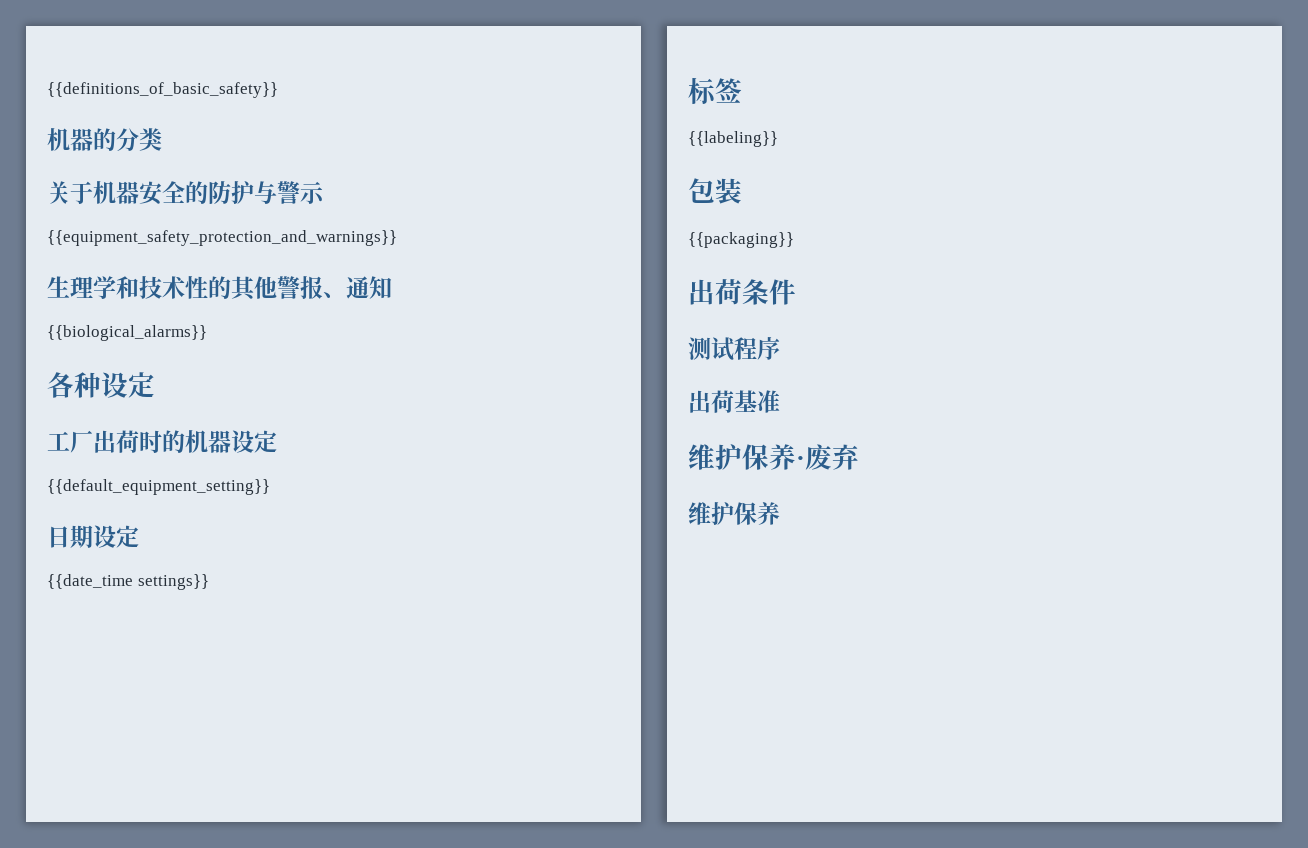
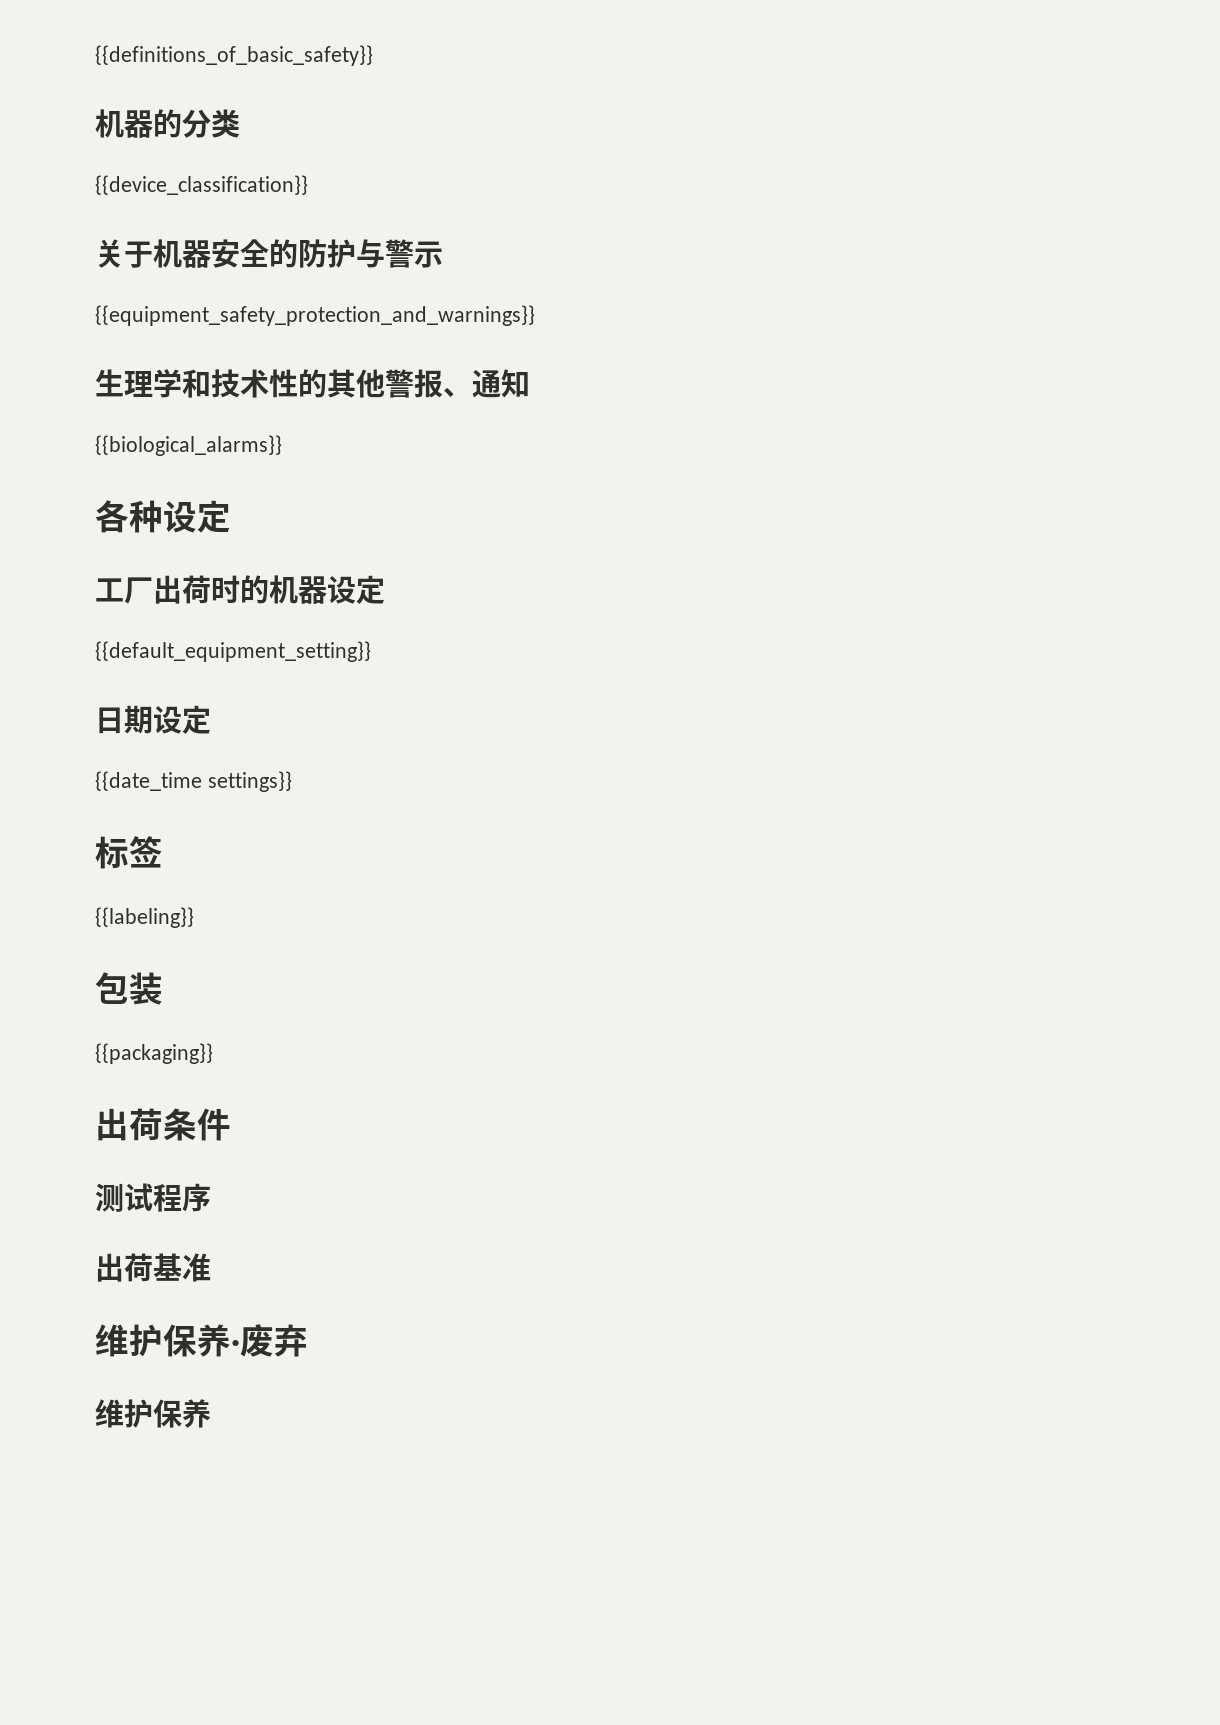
+ {{device_classification}}

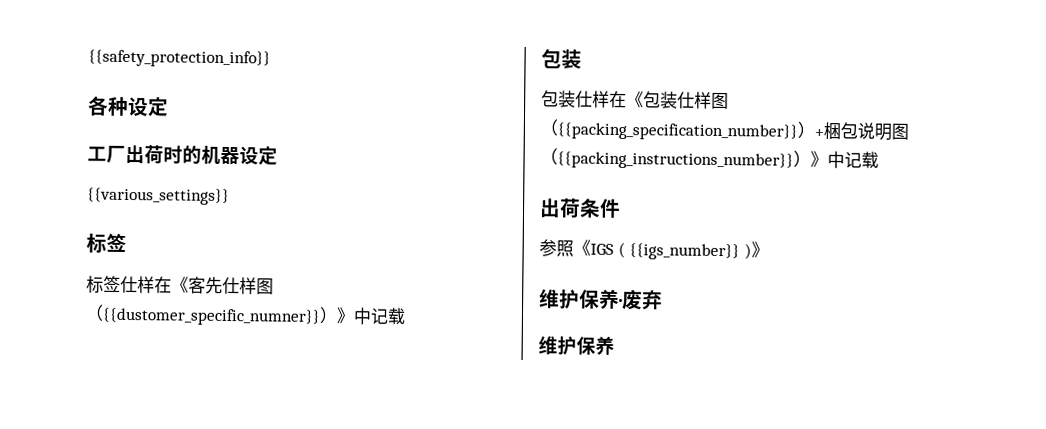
- {{definitions_of_basic_safety}}
- 机器的分类
- {{device_classification}}
- 关于机器安全的防护与警示
- {{equipment_safety_protection_and_warnings}}
- 生理学和技术性的其他警报、通知
- {{biological_alarms}}
+ {{safety_protection_info}}
- {{default_equipment_setting}}
- 日期设定
- {{date_time settings}}
+ {{various_settings}}
  标签
- {{labeling}}
+ 标签仕样在《客先仕样图（{{dustomer_specific_numner}}）》中记载
  包装
- {{packaging}}
+ 包装仕样在《包装仕样图（{{packing_specification_number}}）+梱包说明图（{{packing_instructions_number}}）》中记载
  出荷条件
- 测试程序
- 出荷基准
+ 参照《IGS ( {{igs_number}} )》

